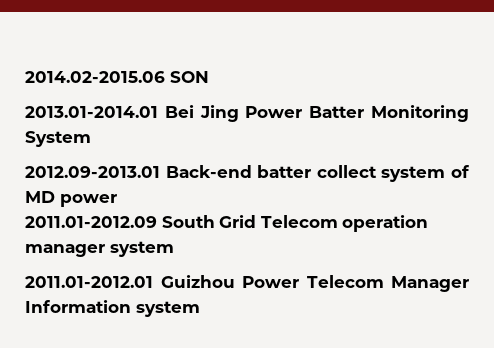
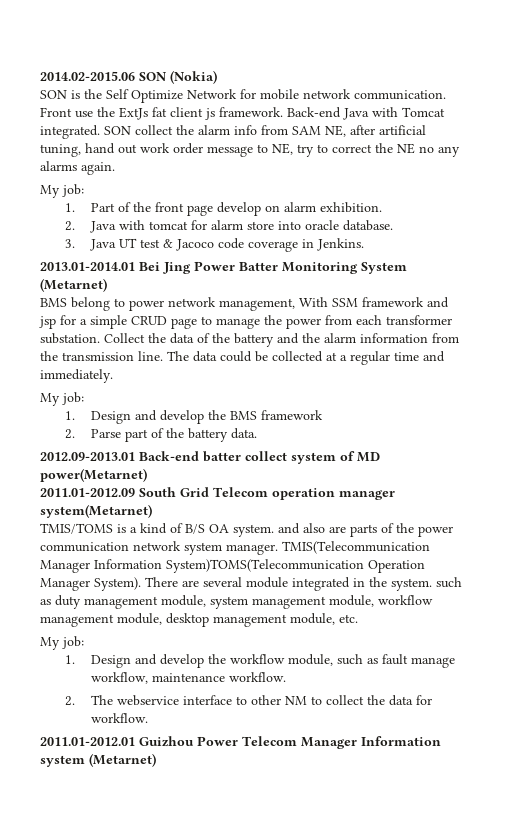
- 2014.02-2015.06 SON
+ 2014.02-2015.06 SON (Nokia)
+ SON is the Self Optimize Network for mobile network communication. Front use the ExtJs fat client js framework. Back-end Java with Tomcat integrated. SON collect the alarm info from SAM NE, after artificial tuning, hand out work order message to NE, try to correct the NE no any alarms again.
+ My job:
+ 1. Part of the front page develop on alarm exhibition.
+ 2. Java with tomcat for alarm store into oracle database.
+ 3. Java UT test & Jacoco code coverage in Jenkins.
- 2013.01-2014.01 Bei Jing Power Batter Monitoring System
+ 2013.01-2014.01 Bei Jing Power Batter Monitoring System (Metarnet)
+ BMS belong to power network management, With SSM framework and jsp for a simple CRUD page to manage the power from each transformer substation. Collect the data of the battery and the alarm information from the transmission line. The data could be collected at a regular time and immediately.
+ My job:
+ 1. Design and develop the BMS framework
+ 2. Parse part of the battery data.
- 2012.09-2013.01 Back-end batter collect system of MD power
+ 2012.09-2013.01 Back-end batter collect system of MD power(Metarnet)
- 2011.01-2012.09 South Grid Telecom operation manager system
+ 2011.01-2012.09 South Grid Telecom operation manager system(Metarnet)
+ TMIS/TOMS is a kind of B/S OA system. and also are parts of the power communication network system manager. TMIS(Telecommunication Manager Information System)TOMS(Telecommunication Operation Manager System). There are several module integrated in the system. such as duty management module, system management module, workflow management module, desktop management module, etc.
+ My job:
+ 1. Design and develop the workflow module, such as fault manage workflow, maintenance workflow.
+ 2. The webservice interface to other NM to collect the data for workflow.
- 2011.01-2012.01 Guizhou Power Telecom Manager Information system
+ 2011.01-2012.01 Guizhou Power Telecom Manager Information system (Metarnet)

